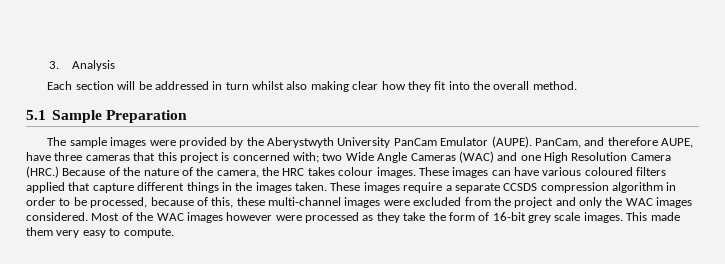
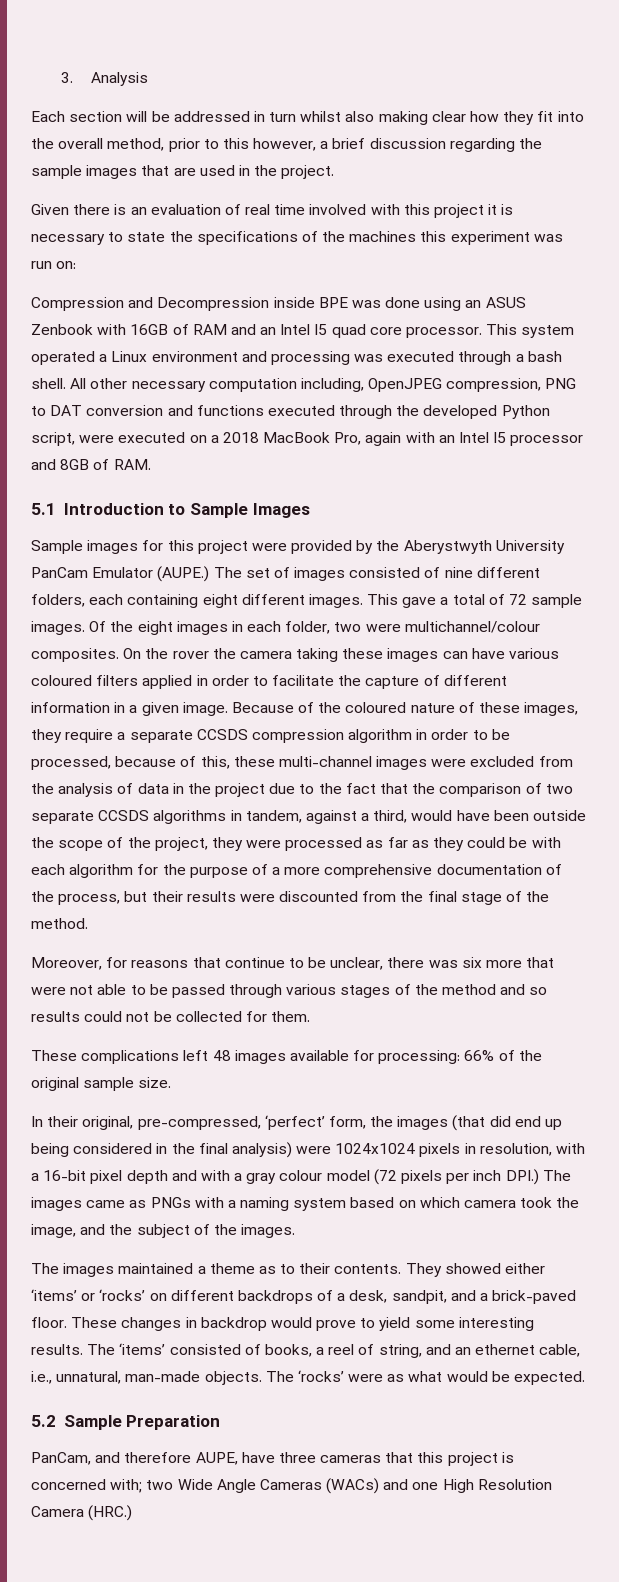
- Each section will be addressed in turn whilst also making clear how they fit into the overall method.
- 5.1 Sample Preparation
- The sample images were provided by the Aberystwyth University PanCam Emulator (AUPE). PanCam, and therefore AUPE, have three cameras that this project is concerned with; two Wide Angle Cameras (WAC) and one High Resolution Camera (HRC.) Because of the nature of the camera, the HRC takes colour images. These images can have various coloured filters applied that capture different things in the images taken. These images require a separate CCSDS compression algorithm in order to be processed, because of this, these multi-channel images were excluded from the project and only the WAC images considered. Most of the WAC images however were processed as they take the form of 16-bit grey scale images. This made them very easy to compute.
+ Each section will be addressed in turn whilst also making clear how they fit into the overall method, prior to this however, a brief discussion regarding the sample images that are used in the project.
+ Given there is an evaluation of real time involved with this project it is necessary to state the specifications of the machines this experiment was run on:
+ Compression and Decompression inside BPE was done using an ASUS Zenbook with 16GB of RAM and an Intel I5 quad core processor. This system operated a Linux environment and processing was executed through a bash shell. All other necessary computation including, OpenJPEG compression, PNG to DAT conversion and functions executed through the developed Python script, were executed on a 2018 MacBook Pro, again with an Intel I5 processor and 8GB of RAM.
+ 5.1 Introduction to Sample Images
+ Sample images for this project were provided by the Aberystwyth University PanCam Emulator (AUPE.) The set of images consisted of nine different folders, each containing eight different images. This gave a total of 72 sample images. Of the eight images in each folder, two were multichannel/colour composites. On the rover the camera taking these images can have various coloured filters applied in order to facilitate the capture of different information in a given image. Because of the coloured nature of these images, they require a separate CCSDS compression algorithm in order to be processed, because of this, these multi-channel images were excluded from the analysis of data in the project due to the fact that the comparison of two separate CCSDS algorithms in tandem, against a third, would have been outside the scope of the project, they were processed as far as they could be with each algorithm for the purpose of a more comprehensive documentation of the process, but their results were discounted from the final stage of the method.
+ Moreover, for reasons that continue to be unclear, there was six more that were not able to be passed through various stages of the method and so results could not be collected for them.
+ These complications left 48 images available for processing: 66% of the original sample size.
+ In their original, pre-compressed, ‘perfect’ form, the images (that did end up being considered in the final analysis) were 1024x1024 pixels in resolution, with a 16-bit pixel depth and with a gray colour model (72 pixels per inch DPI.) The images came as PNGs with a naming system based on which camera took the image, and the subject of the images.
+ The images maintained a theme as to their contents. They showed either ‘items’ or ‘rocks’ on different backdrops of a desk, sandpit, and a brick-paved floor. These changes in backdrop would prove to yield some interesting results. The ‘items’ consisted of books, a reel of string, and an ethernet cable, i.e., unnatural, man-made objects. The ‘rocks’ were as what would be expected.
+ 5.2 Sample Preparation
+ PanCam, and therefore AUPE, have three cameras that this project is concerned with; two Wide Angle Cameras (WACs) and one High Resolution Camera (HRC.)

